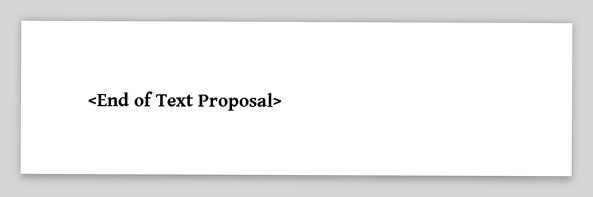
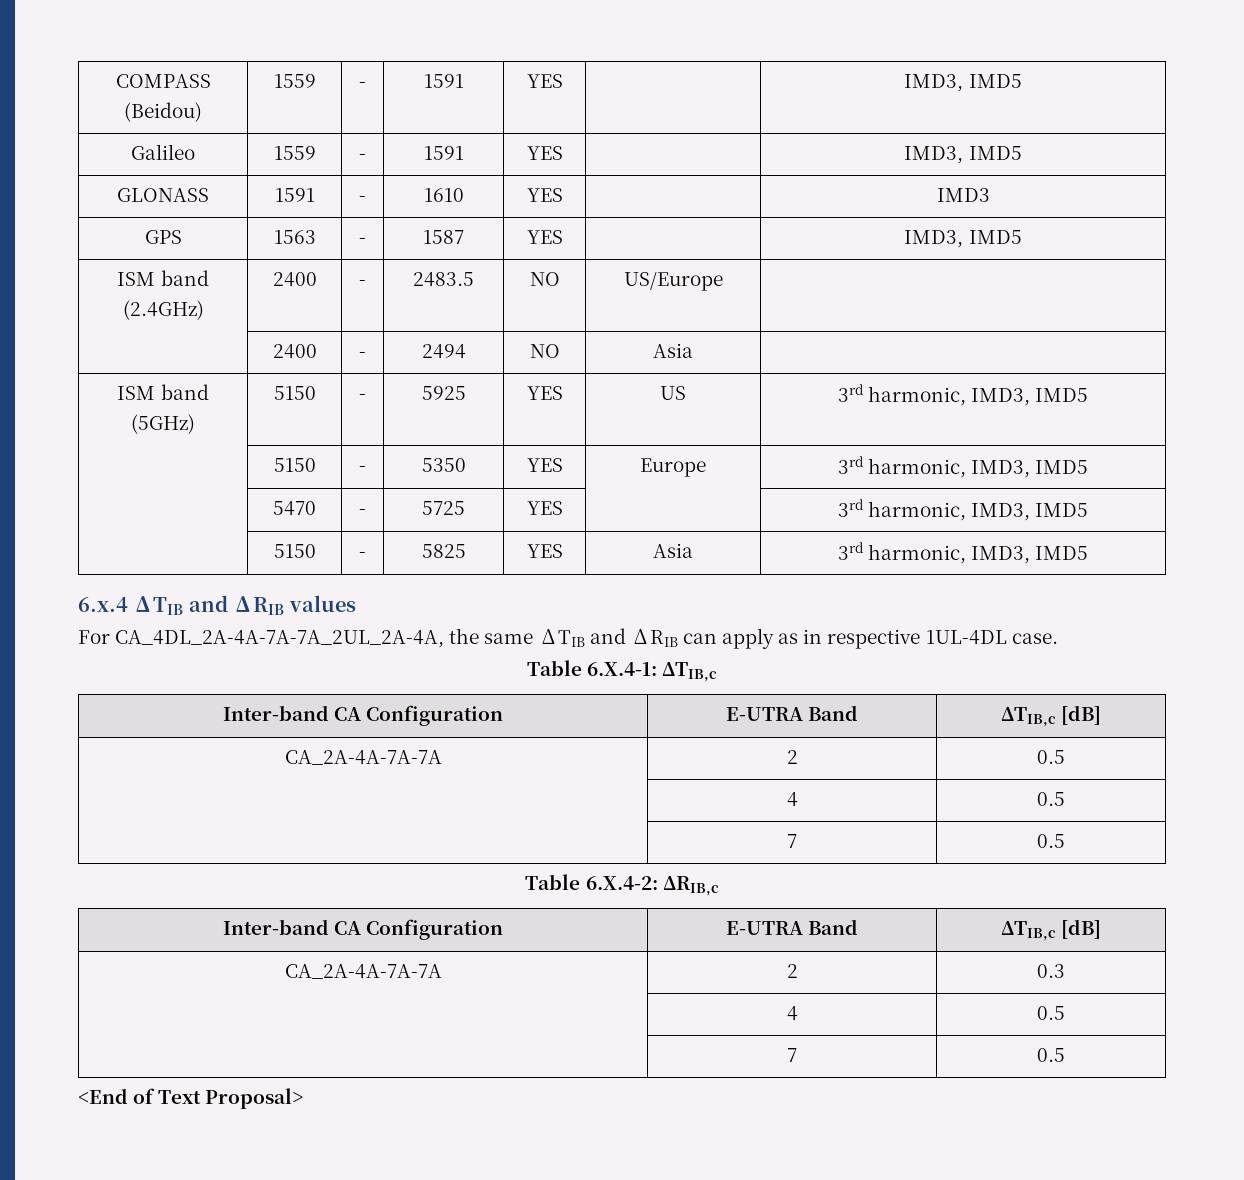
+ COMPASS
+ (Beidou) | 1559 | - | 1591 | YES | | IMD3, IMD5
+ Galileo | 1559 | - | 1591 | YES | | IMD3, IMD5
+ GLONASS | 1591 | - | 1610 | YES | | IMD3
+ GPS | 1563 | - | 1587 | YES | | IMD3, IMD5
+ ISM band
+ (2.4GHz) | 2400 | - | 2483.5 | NO | US/Europe |
+ | 2400 | - | 2494 | NO | Asia |
+ ISM band
+ (5GHz) | 5150 | - | 5925 | YES | US | 3rd harmonic, IMD3, IMD5
+ | 5150 | - | 5350 | YES | Europe | 3rd harmonic, IMD3, IMD5
+ | 5470 | - | 5725 | YES | | 3rd harmonic, IMD3, IMD5
+ | 5150 | - | 5825 | YES | Asia | 3rd harmonic, IMD3, IMD5
+ 6.x.4 ∆TIB and ∆RIB values
+ For CA_4DL_2A-4A-7A-7A_2UL_2A-4A, the same ∆TIB and ∆RIB can apply as in respective 1UL-4DL case.
+ Table 6.X.4-1: ΔTIB,c
+ Inter-band CA Configuration | E-UTRA Band | ΔTIB,c [dB]
+ CA_2A-4A-7A-7A | 2 | 0.5
+ | 4 | 0.5
+ | 7 | 0.5
+ Table 6.X.4-2: ΔRIB,c
+ Inter-band CA Configuration | E-UTRA Band | ΔTIB,c [dB]
+ CA_2A-4A-7A-7A | 2 | 0.3
+ | 4 | 0.5
+ | 7 | 0.5

